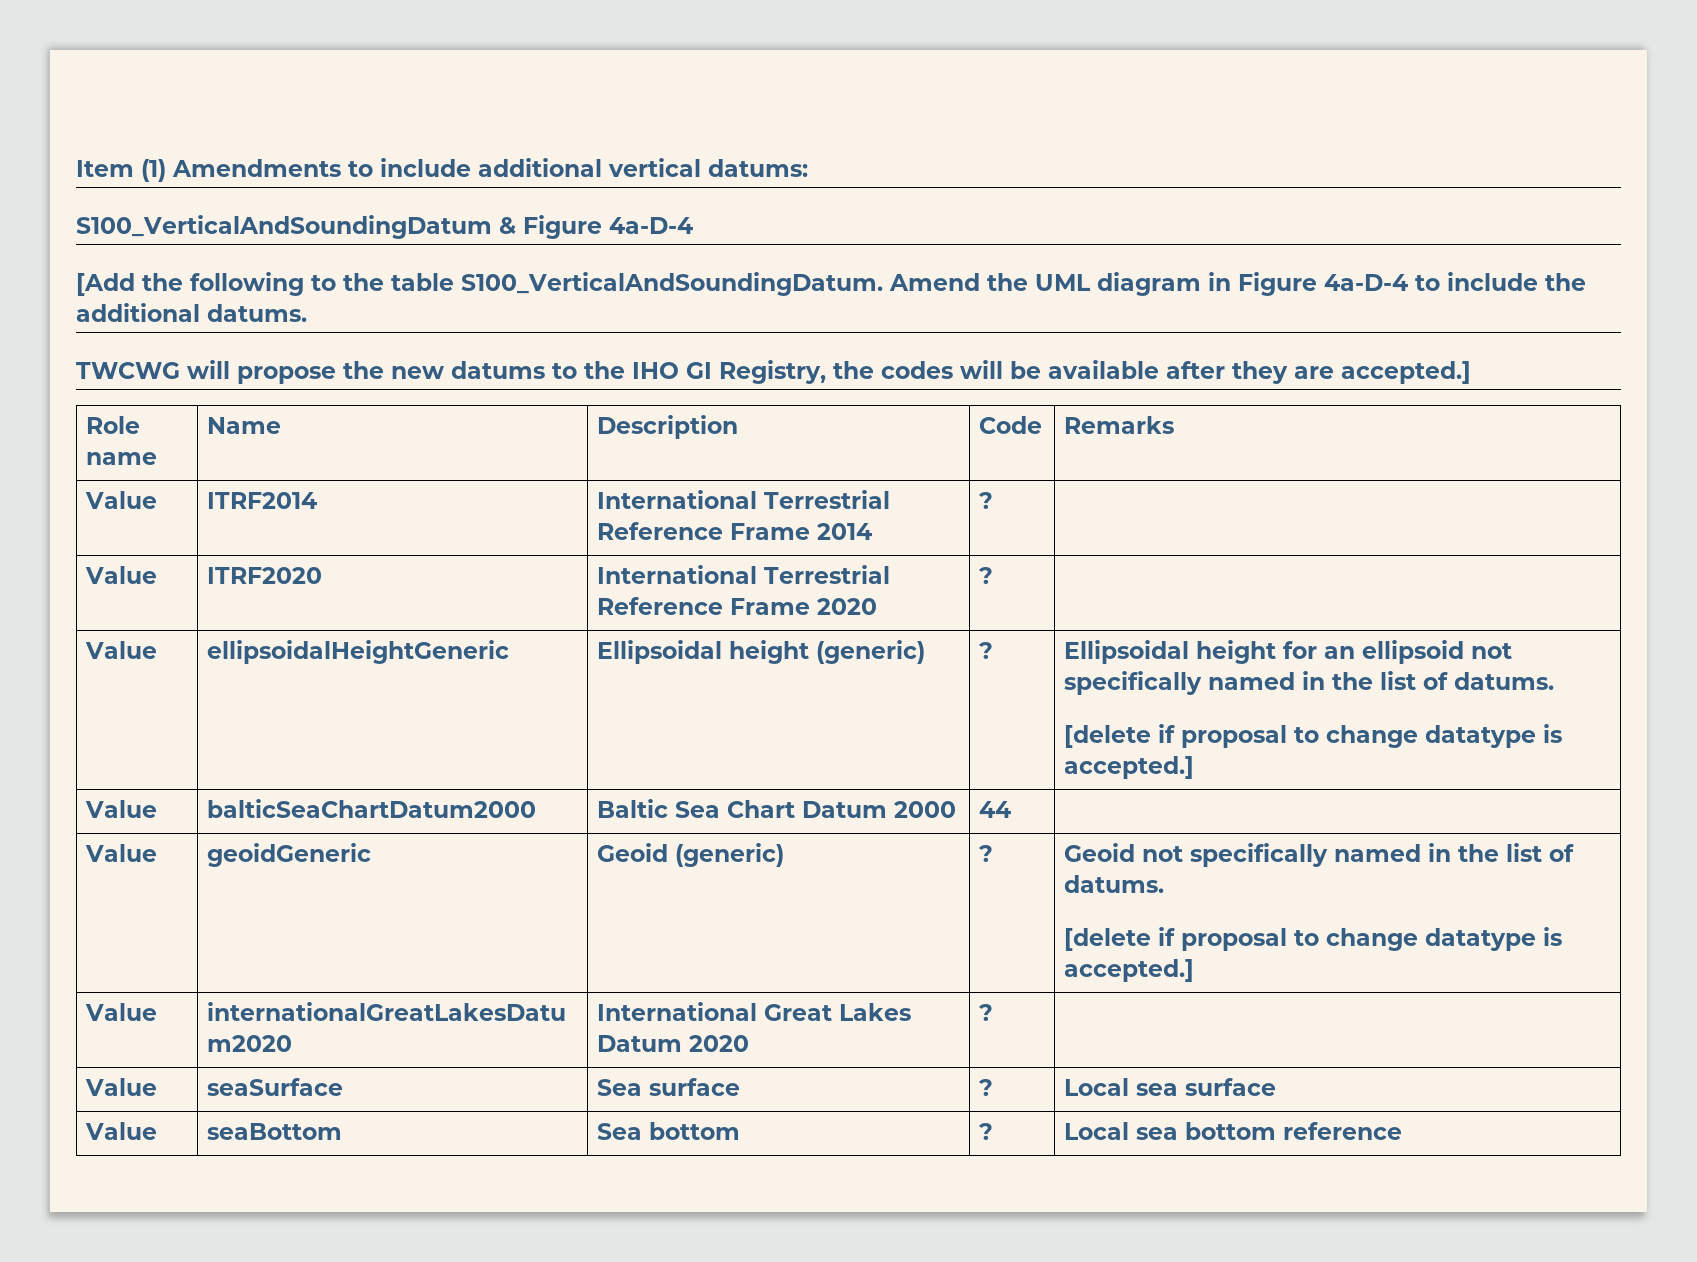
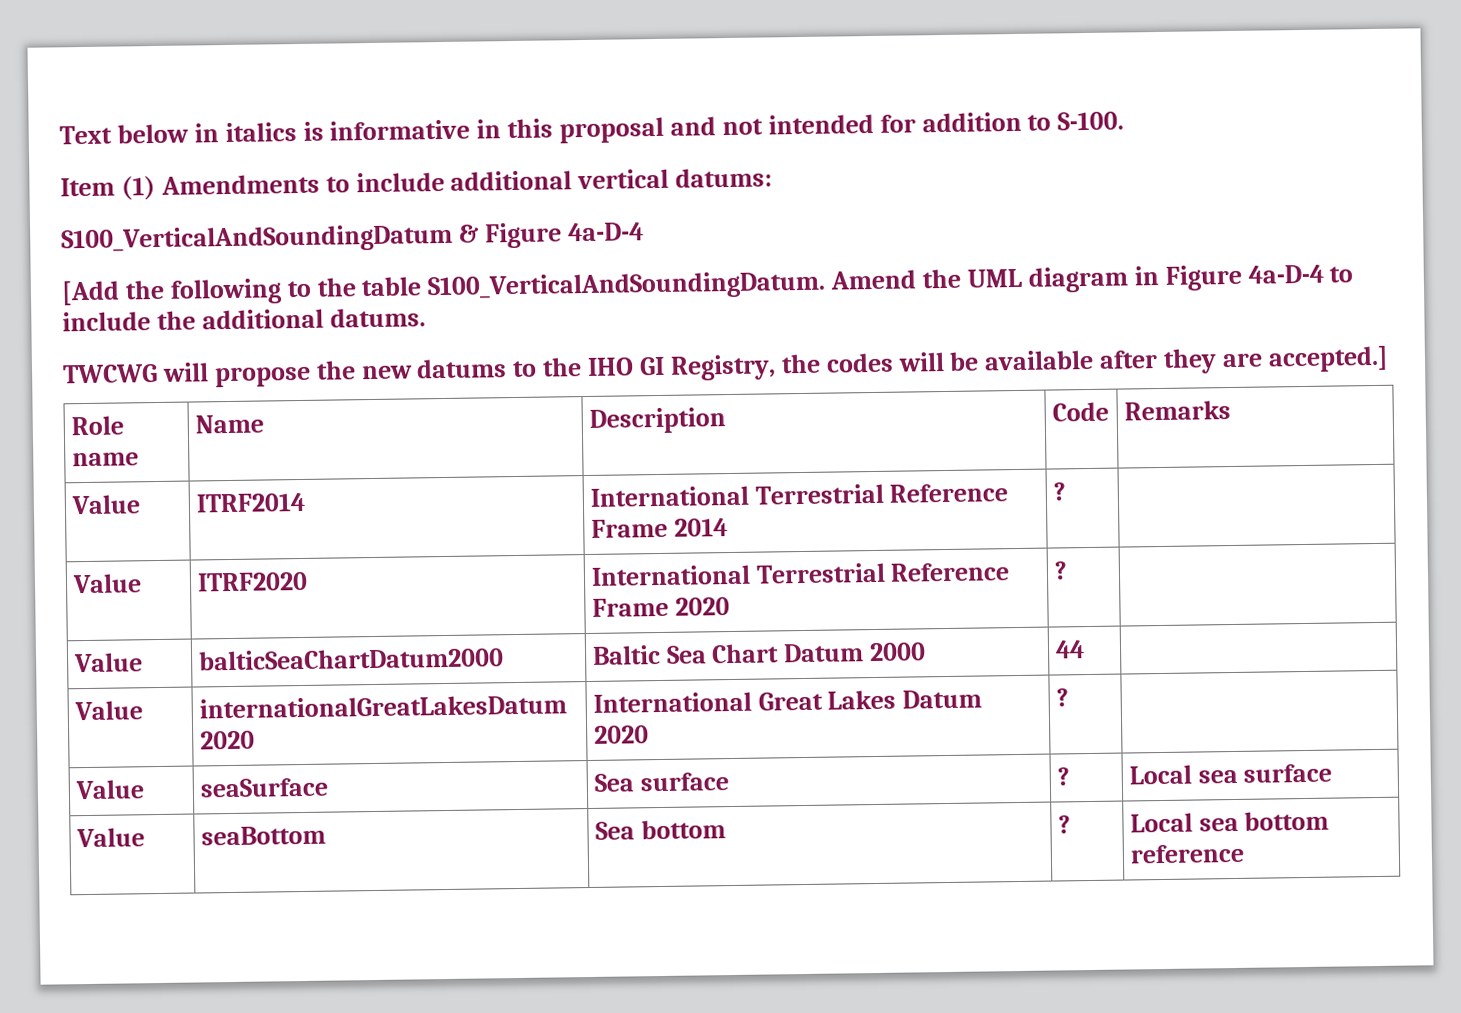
+ Text below in italics is informative in this proposal and not intended for addition to S-100.
- Value | ellipsoidalHeightGeneric | Ellipsoidal height (generic) | ? | Ellipsoidal height for an ellipsoid not specifically named in the list of datums.
- [delete if proposal to change datatype is accepted.]
- Value | geoidGeneric | Geoid (generic) | ? | Geoid not specifically named in the list of datums.
- [delete if proposal to change datatype is accepted.]

